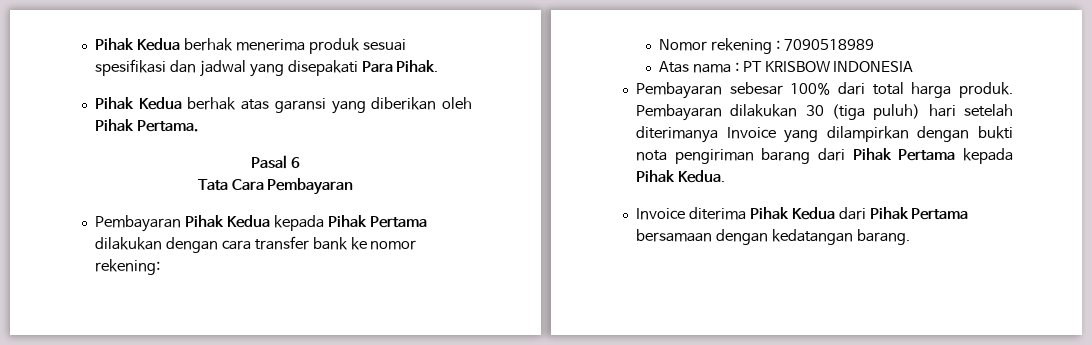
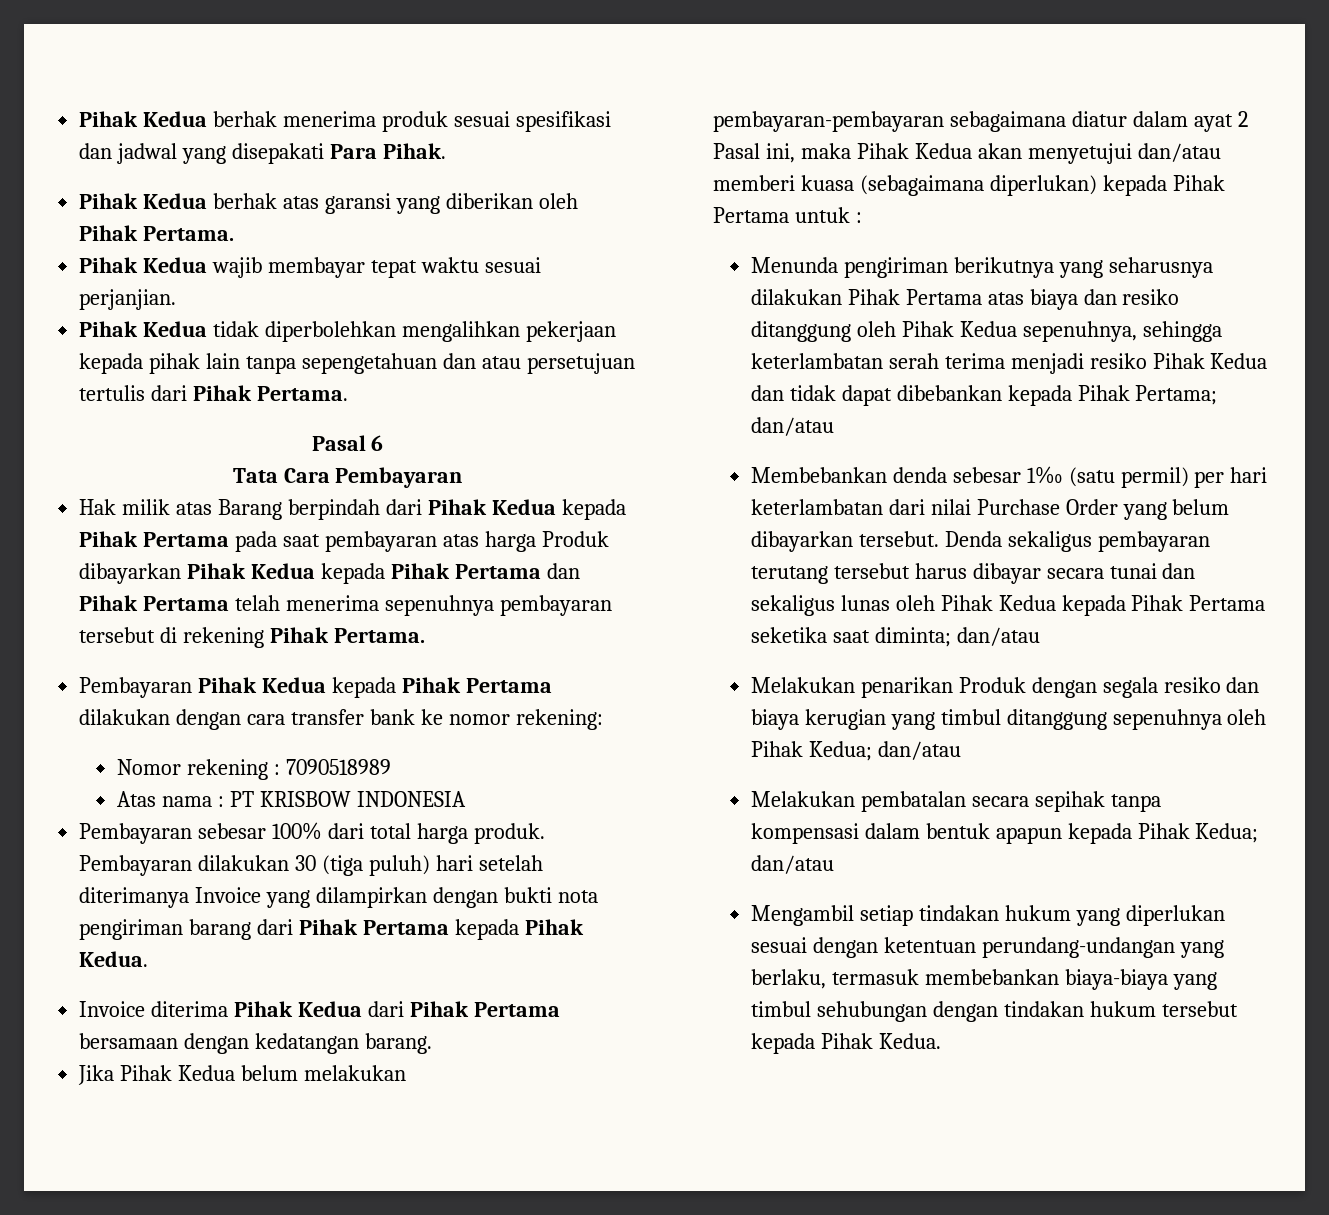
+ Pihak Kedua wajib membayar tepat waktu sesuai perjanjian.
+ Pihak Kedua tidak diperbolehkan mengalihkan pekerjaan kepada pihak lain tanpa sepengetahuan dan atau persetujuan tertulis dari Pihak Pertama.
+ Hak milik atas Barang berpindah dari Pihak Kedua kepada Pihak Pertama pada saat pembayaran atas harga Produk dibayarkan Pihak Kedua kepada Pihak Pertama dan Pihak Pertama telah menerima sepenuhnya pembayaran tersebut di rekening Pihak Pertama.
+ Jika Pihak Kedua belum melakukan pembayaran-pembayaran sebagaimana diatur dalam ayat 2 Pasal ini, maka Pihak Kedua akan menyetujui dan/atau memberi kuasa (sebagaimana diperlukan) kepada Pihak Pertama untuk :
+ Menunda pengiriman berikutnya yang seharusnya dilakukan Pihak Pertama atas biaya dan resiko ditanggung oleh Pihak Kedua sepenuhnya, sehingga keterlambatan serah terima menjadi resiko Pihak Kedua dan tidak dapat dibebankan kepada Pihak Pertama; dan/atau
+ Membebankan denda sebesar 1‰ (satu permil) per hari keterlambatan dari nilai Purchase Order yang belum dibayarkan tersebut. Denda sekaligus pembayaran terutang tersebut harus dibayar secara tunai dan sekaligus lunas oleh Pihak Kedua kepada Pihak Pertama seketika saat diminta; dan/atau
+ Melakukan penarikan Produk dengan segala resiko dan biaya kerugian yang timbul ditanggung sepenuhnya oleh Pihak Kedua; dan/atau
+ Melakukan pembatalan secara sepihak tanpa kompensasi dalam bentuk apapun kepada Pihak Kedua; dan/atau
+ Mengambil setiap tindakan hukum yang diperlukan sesuai dengan ketentuan perundang-undangan yang berlaku, termasuk membebankan biaya-biaya yang timbul sehubungan dengan tindakan hukum tersebut kepada Pihak Kedua.

